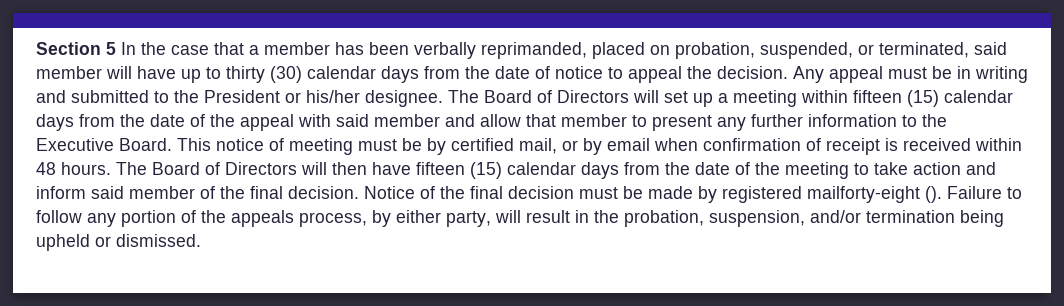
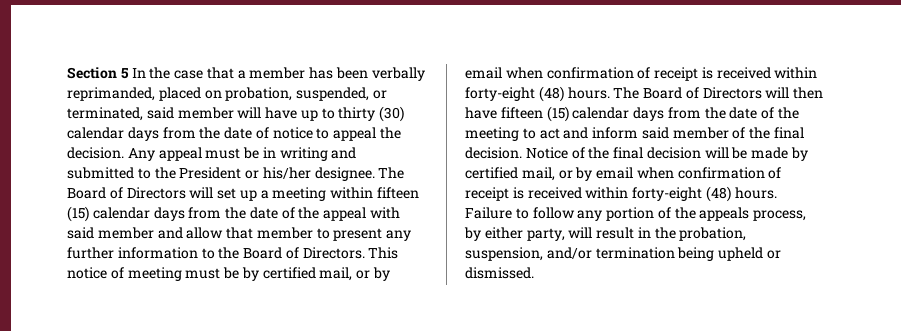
- The Board of Directors will set up a meeting within fifteen (15) calendar days from the date of the appeal with said member and allow that member to present any further information to the Executive Board.
+ The Board of Directors will set up a meeting within fifteen (15) calendar days from the date of the appeal with said member and allow that member to present any further information to the Board of Directors.
- This notice of meeting must be by certified mail, or by email when confirmation of receipt is received within 48 hours.
+ This notice of meeting must be by certified mail, or by email when confirmation of receipt is received within forty-eight (48) hours.
- The Board of Directors will then have fifteen (15) calendar days from the date of the meeting to take action and inform said member of the final decision.
+ The Board of Directors will then have fifteen (15) calendar days from the date of the meeting to act and inform said member of the final decision.
- Notice of the final decision must be made by registered mailforty-eight ().
+ Notice of the final decision will be made by certified mail, or by email when confirmation of receipt is received within forty-eight (48) hours.

